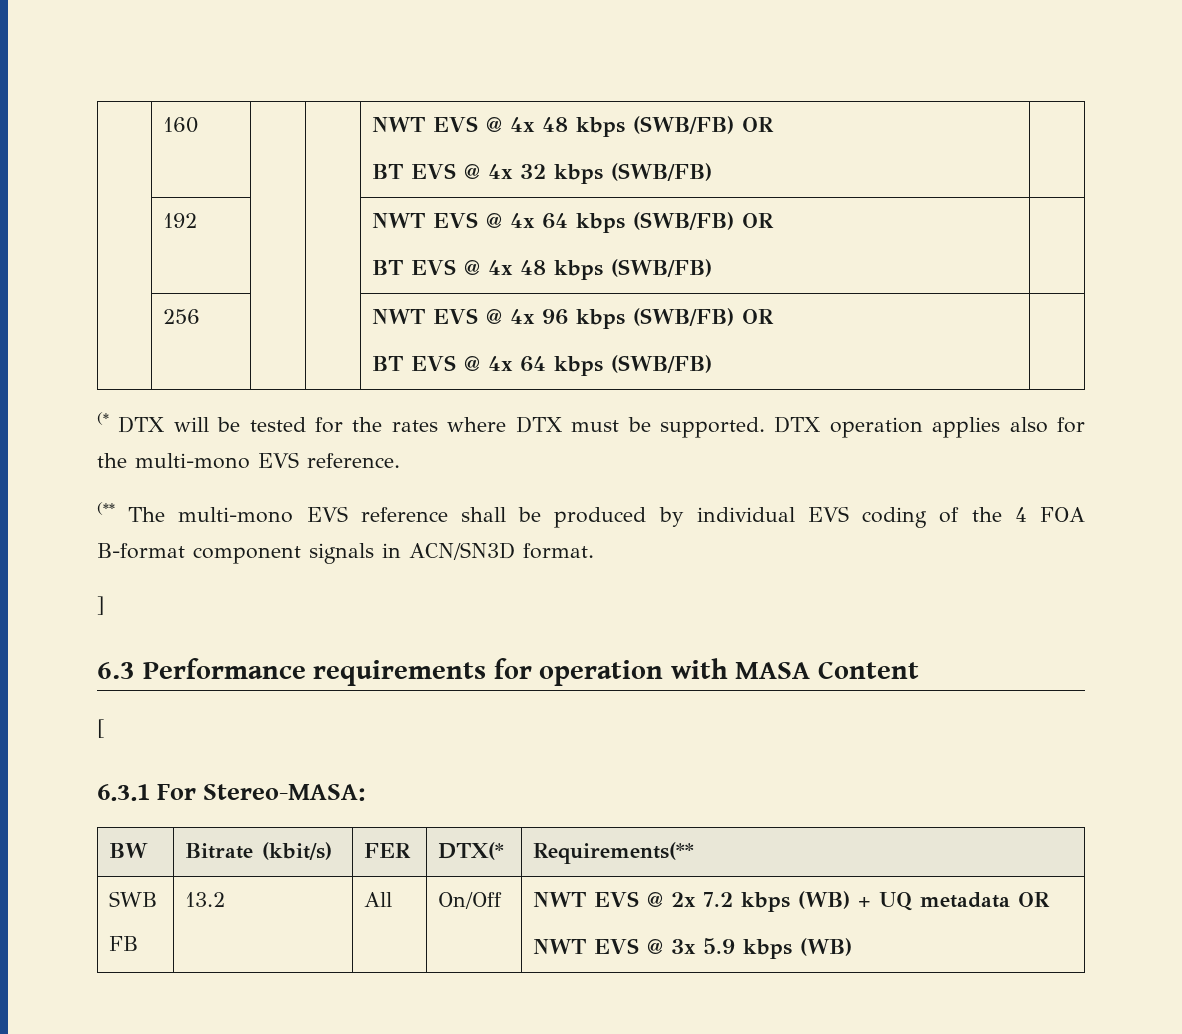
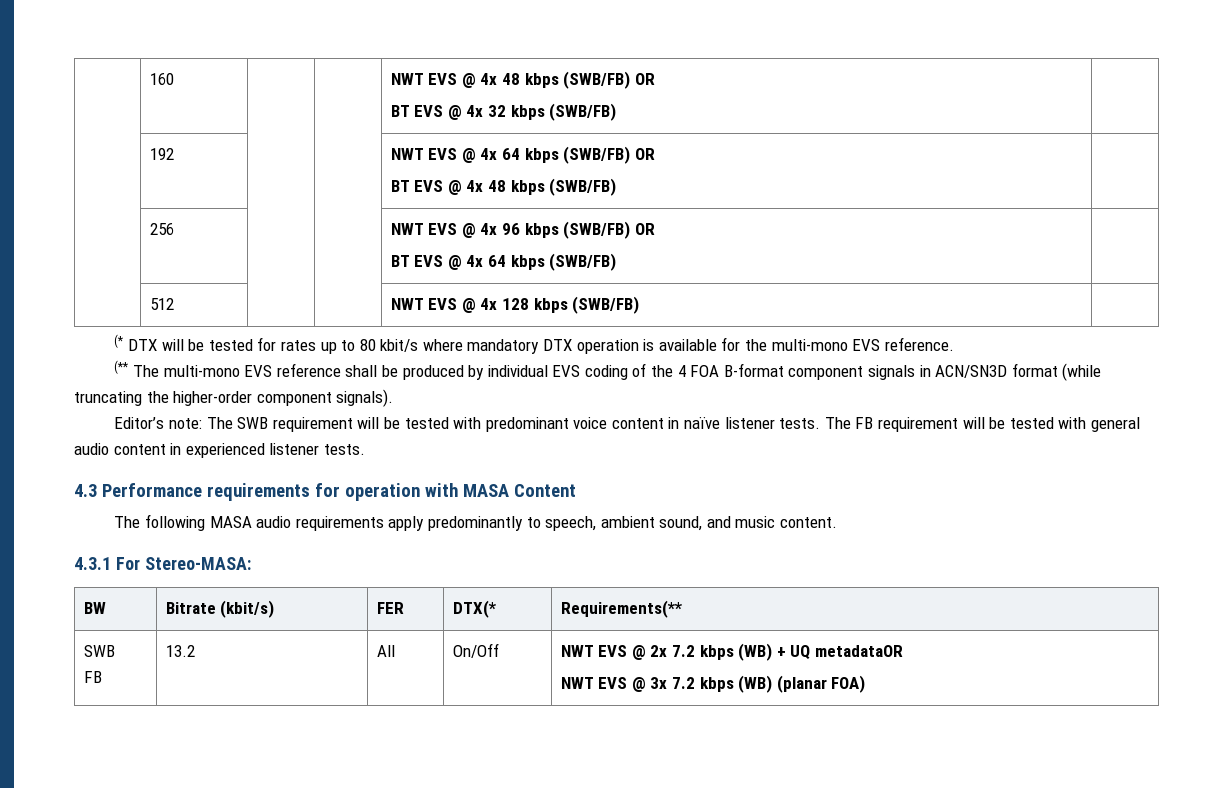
+ | 512 | | | NWT EVS @ 4x 128 kbps (SWB/FB) |
- (* DTX will be tested for the rates where DTX must be supported. DTX operation applies also for the multi-mono EVS reference.
+ (* DTX will be tested for rates up to 80 kbit/s where mandatory DTX operation is available for the multi-mono EVS reference.
- (** The multi-mono EVS reference shall be produced by individual EVS coding of the 4 FOA B-format component signals in ACN/SN3D format.
- ]
- 6.3 Performance requirements for operation with MASA Content
+ (** The multi-mono EVS reference shall be produced by individual EVS coding of the 4 FOA B-format component signals in ACN/SN3D format (while truncating the higher-order component signals).
+ Editor’s note: The SWB requirement will be tested with predominant voice content in naïve listener tests. The FB requirement will be tested with general audio content in experienced listener tests.
+ 4.3 Performance requirements for operation with MASA Content
- [
- 6.3.1 For Stereo-MASA:
+ The following MASA audio requirements apply predominantly to speech, ambient sound, and music content.
+ 4.3.1 For Stereo-MASA:
  BW | Bitrate (kbit/s) | FER | DTX(* | Requirements(**
  SWB
- FB | 13.2 | All | On/Off | NWT EVS @ 2x 7.2 kbps (WB) + UQ metadata OR
- NWT EVS @ 3x 5.9 kbps (WB)
+ FB | 13.2 | All | On/Off | NWT EVS @ 2x 7.2 kbps (WB) + UQ metadataOR
+ NWT EVS @ 3x 7.2 kbps (WB) (planar FOA)

